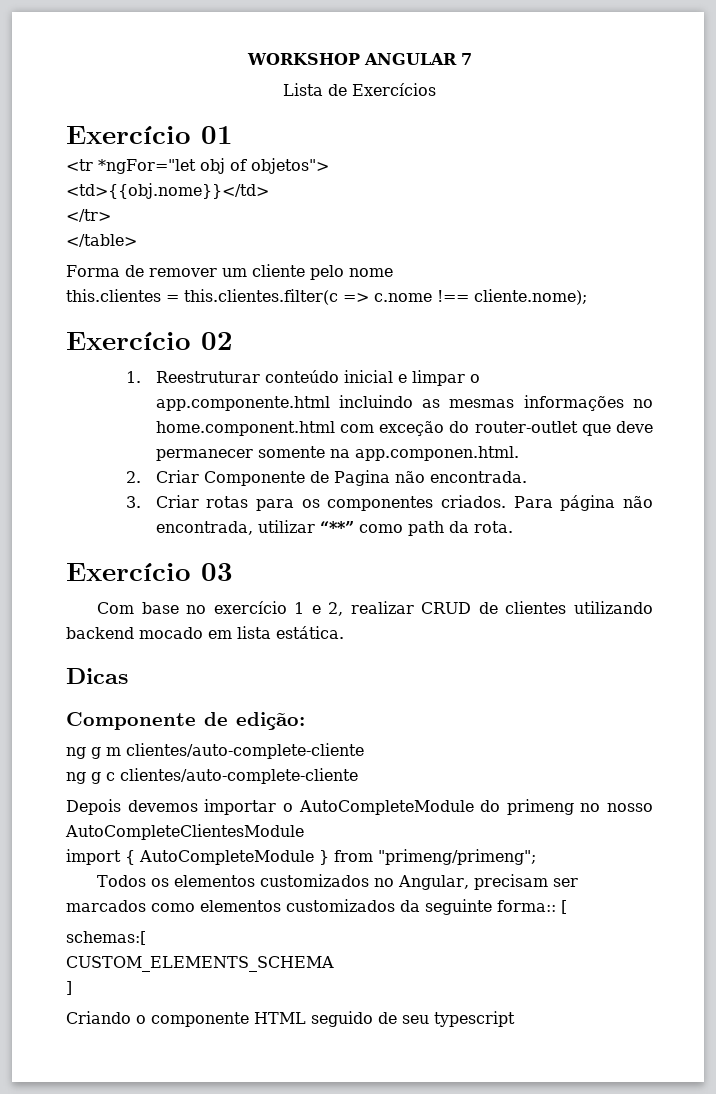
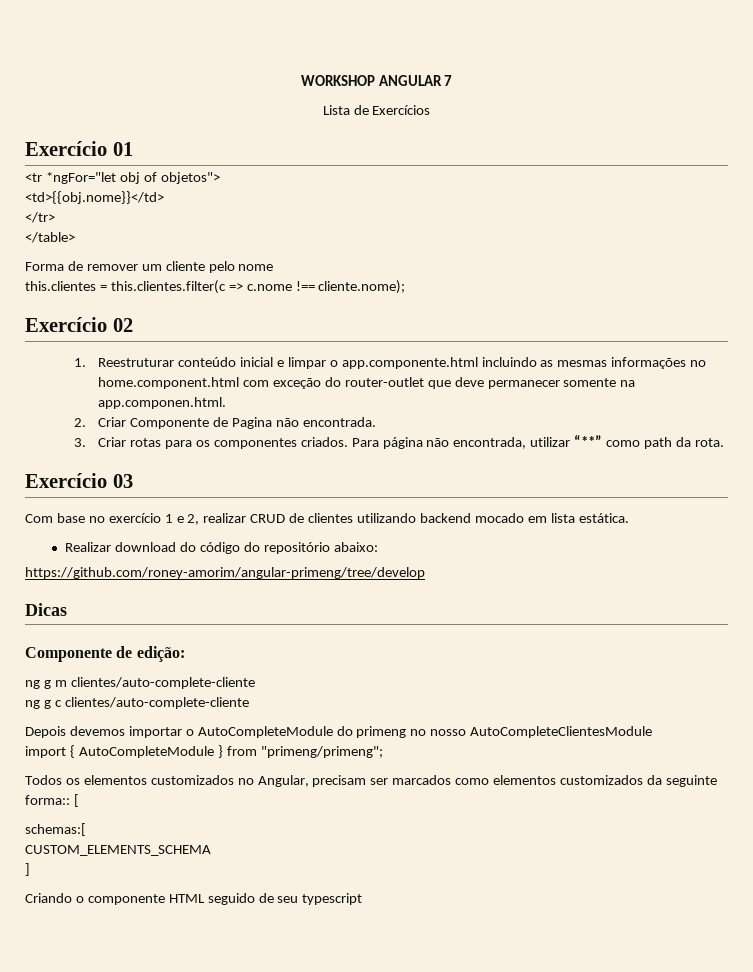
+ Realizar download do código do repositório abaixo:
+ https://github.com/roney-amorim/angular-primeng/tree/develop

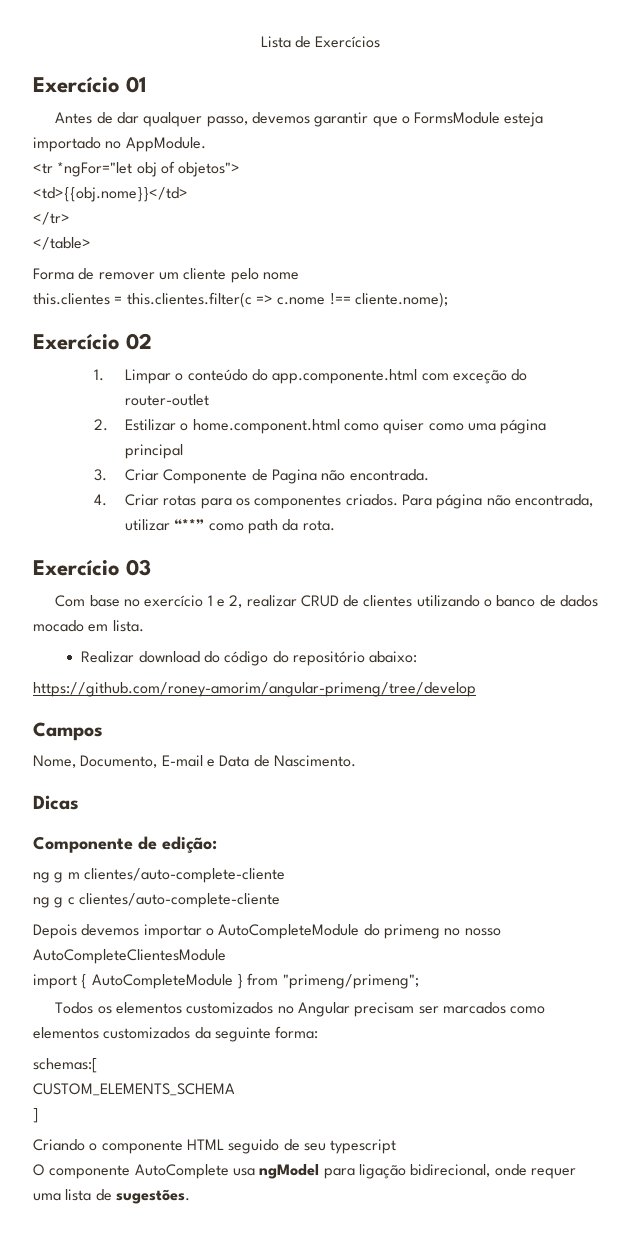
- WORKSHOP ANGULAR 7
+ Antes de dar qualquer passo, devemos garantir que o FormsModule esteja importado no AppModule.
- 1. Reestruturar conteúdo inicial e limpar o app.componente.html incluindo as mesmas informações no home.component.html com exceção do router-outlet que deve permanecer somente na app.componen.html.
- 2. Criar Componente de Pagina não encontrada.
+ 1. Limpar o conteúdo do app.componente.html com exceção do router-outlet
+ 2. Estilizar o home.component.html como quiser como uma página principal
+ 3. Criar Componente de Pagina não encontrada.
- 3. Criar rotas para os componentes criados.
+ 4. Criar rotas para os componentes criados.
- Com base no exercício 1 e 2, realizar CRUD de clientes utilizando backend mocado em lista estática.
+ Com base no exercício 1 e 2, realizar CRUD de clientes utilizando o banco de dados mocado em lista.
+ Campos
+ Nome, Documento, E-mail e Data de Nascimento.
- Todos os elementos customizados no Angular, precisam ser marcados como elementos customizados da seguinte forma:: [
+ Todos os elementos customizados no Angular precisam ser marcados como elementos customizados da seguinte forma:
+ O componente AutoComplete usa ngModel para ligação bidirecional, onde requer uma lista de sugestões.

